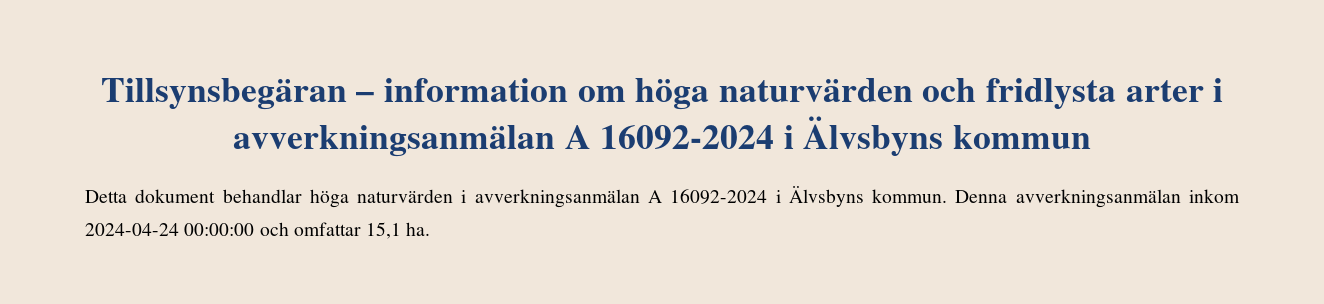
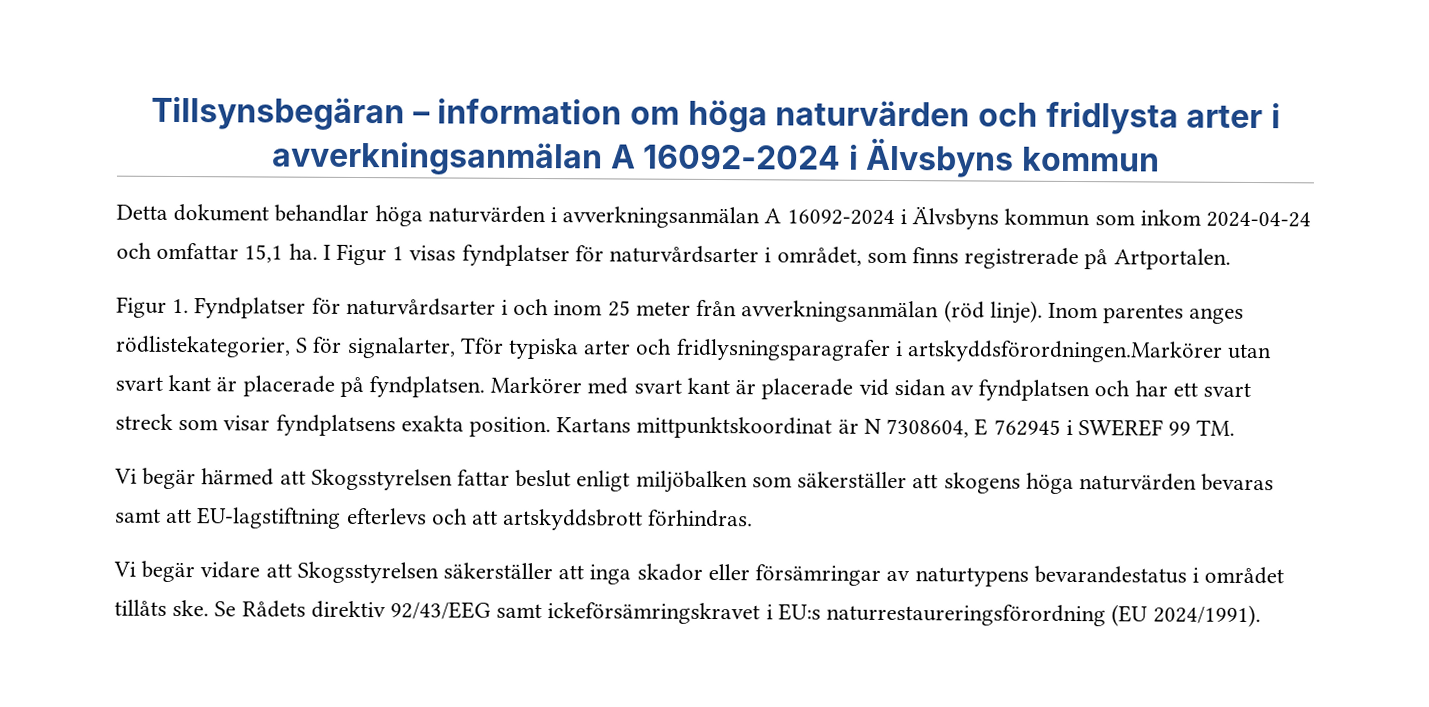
- Detta dokument behandlar höga naturvärden i avverkningsanmälan A 16092-2024 i Älvsbyns kommun. Denna avverkningsanmälan inkom 2024-04-24 00:00:00 och omfattar 15,1 ha.
+ Detta dokument behandlar höga naturvärden i avverkningsanmälan A 16092-2024 i Älvsbyns kommun som inkom 2024-04-24 och omfattar 15,1 ha.
+ I Figur 1 visas fyndplatser för naturvårdsarter i området, som finns registrerade på Artportalen.
+ Figur 1. Fyndplatser för naturvårdsarter i och inom 25 meter från avverkningsanmälan (röd linje). Inom parentes anges rödlistekategorier, S för signalarter, Tför typiska arter och fridlysningsparagrafer i artskyddsförordningen.Markörer utan svart kant är placerade på fyndplatsen. Markörer med svart kant är placerade vid sidan av fyndplatsen och har ett svart streck som visar fyndplatsens exakta position. Kartans mittpunktskoordinat är N 7308604, E 762945 i SWEREF 99 TM.
+ Vi begär härmed att Skogsstyrelsen fattar beslut enligt miljöbalken som säkerställer att skogens höga naturvärden bevaras samt att EU-lagstiftning efterlevs och att artskyddsbrott förhindras.
+ Vi begär vidare att Skogsstyrelsen säkerställer att inga skador eller försämringar av naturtypens bevarandestatus i området tillåts ske. Se Rådets direktiv 92/43/EEG samt ickeförsämringskravet i EU:s naturrestaureringsförordning (EU 2024/1991).

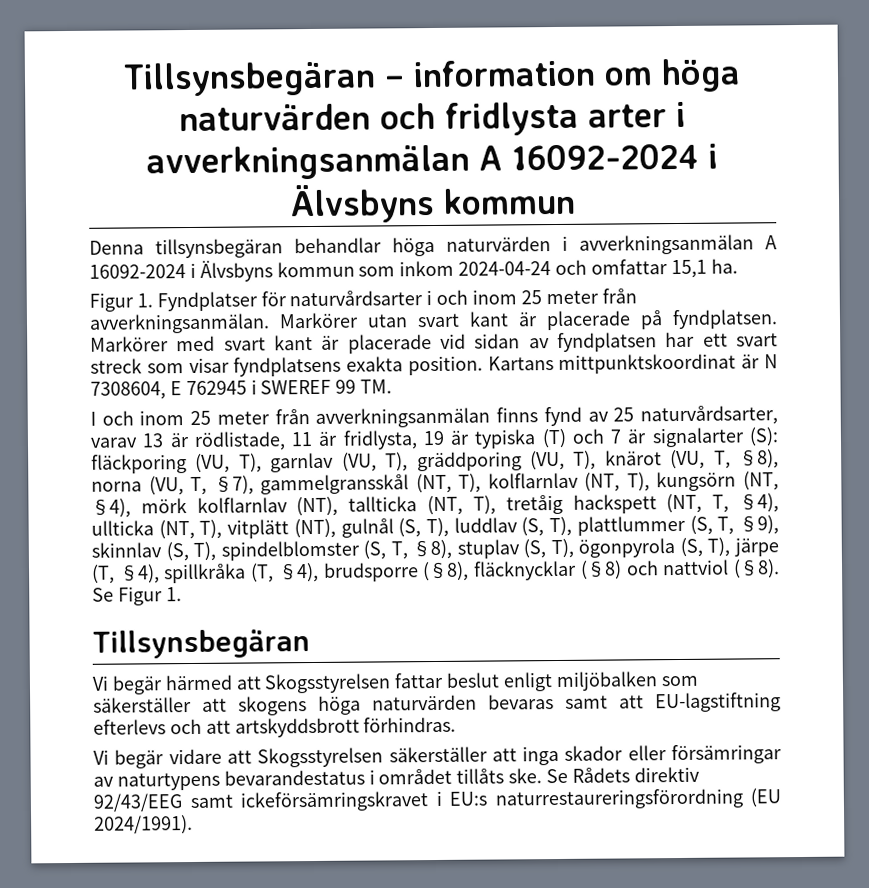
- Detta dokument behandlar höga naturvärden i avverkningsanmälan A 16092-2024 i Älvsbyns kommun som inkom 2024-04-24 och omfattar 15,1 ha. I Figur 1 visas fyndplatser för naturvårdsarter i området, som finns registrerade på Artportalen.
+ Denna tillsynsbegäran behandlar höga naturvärden i avverkningsanmälan A 16092-2024 i Älvsbyns kommun som inkom 2024-04-24 och omfattar 15,1 ha.
- Figur 1. Fyndplatser för naturvårdsarter i och inom 25 meter från avverkningsanmälan (röd linje). Inom parentes anges rödlistekategorier, S för signalarter, Tför typiska arter och fridlysningsparagrafer i artskyddsförordningen.Markörer utan svart kant är placerade på fyndplatsen.
+ Figur 1. Fyndplatser för naturvårdsarter i och inom 25 meter från avverkningsanmälan. Markörer utan svart kant är placerade på fyndplatsen.
- Markörer med svart kant är placerade vid sidan av fyndplatsen och har ett svart streck som visar fyndplatsens exakta position.
+ Markörer med svart kant är placerade vid sidan av fyndplatsen har ett svart streck som visar fyndplatsens exakta position.
+ I och inom 25 meter från avverkningsanmälan finns fynd av 25 naturvårdsarter, varav 13 är rödlistade, 11 är fridlysta, 19 är typiska (T) och 7 är signalarter (S): fläckporing (VU, T), garnlav (VU, T), gräddporing (VU, T), knärot (VU, T, §8), norna (VU, T, §7), gammelgransskål (NT, T), kolflarnlav (NT, T), kungsörn (NT, §4), mörk kolflarnlav (NT), tallticka (NT, T), tretåig hackspett (NT, T, §4), ullticka (NT, T), vitplätt (NT), gulnål (S, T), luddlav (S, T), plattlummer (S, T, §9), skinnlav (S, T), spindelblomster (S, T, §8), stuplav (S, T), ögonpyrola (S, T), järpe (T, §4), spillkråka (T, §4), brudsporre (§8), fläcknycklar (§8) och nattviol (§8). Se Figur 1.
+ Tillsynsbegäran

